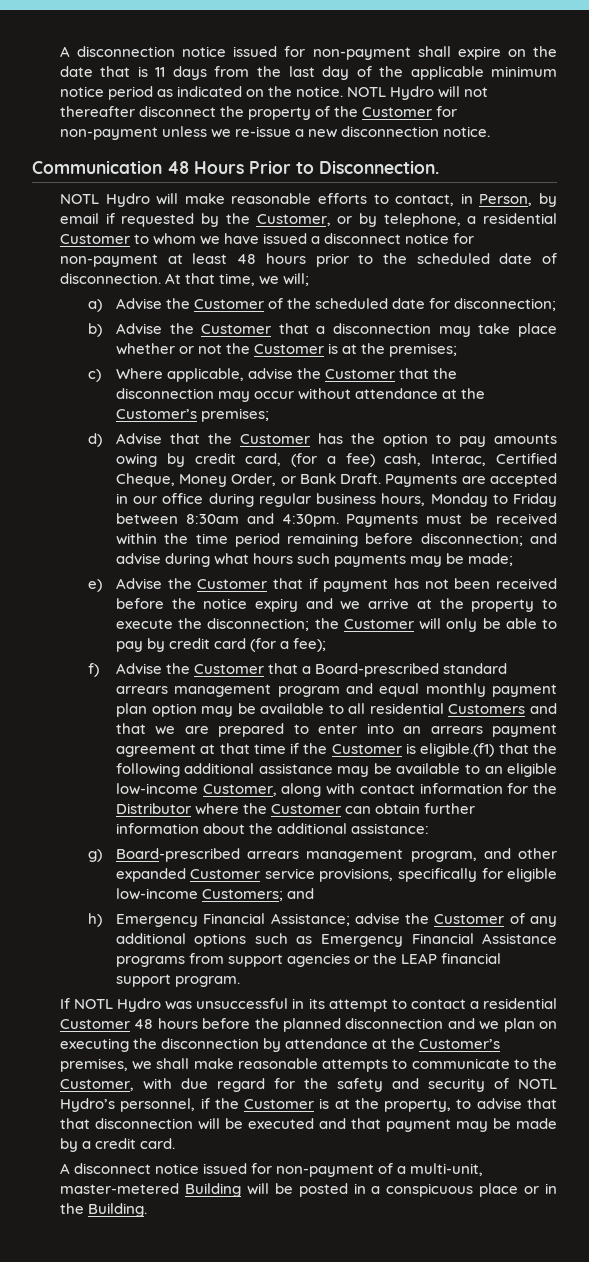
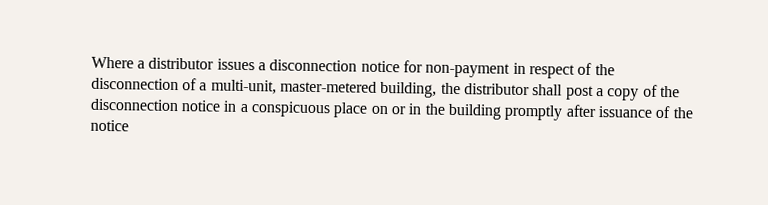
- A disconnection notice issued for non-payment shall expire on the date that is 11 days from the last day of the applicable minimum notice period as indicated on the notice. NOTL Hydro will not thereafter disconnect the property of the Customer for non-payment unless we re-issue a new disconnection notice.
- Communication 48 Hours Prior to Disconnection.
- NOTL Hydro will make reasonable efforts to contact, in Person, by email if requested by the Customer, or by telephone, a residential Customer to whom we have issued a disconnect notice for non-payment at least 48 hours prior to the scheduled date of disconnection. At that time, we will;
- a) Advise the Customer of the scheduled date for disconnection;
- b) Advise the Customer that a disconnection may take place whether or not the Customer is at the premises;
- c) Where applicable, advise the Customer that the disconnection may occur without attendance at the Customer’s premises;
- d) Advise that the Customer has the option to pay amounts owing by credit card, (for a fee) cash, Interac, Certified Cheque, Money Order, or Bank Draft. Payments are accepted in our office during regular business hours, Monday to Friday between 8:30am and 4:30pm. Payments must be received within the time period remaining before disconnection; and advise during what hours such payments may be made;
- e) Advise the Customer that if payment has not been received before the notice expiry and we arrive at the property to execute the disconnection; the Customer will only be able to pay by credit card (for a fee);
- f) Advise the Customer that a Board-prescribed standard arrears management program and equal monthly payment plan option may be available to all residential Customers and that we are prepared to enter into an arrears payment agreement at that time if the Customer is eligible.(f1) that the following additional assistance may be available to an eligible low-income Customer, along with contact information for the Distributor where the Customer can obtain further information about the additional assistance:
- g) Board-prescribed arrears management program, and other expanded Customer service provisions, specifically for eligible low-income Customers; and
- h) Emergency Financial Assistance; advise the Customer of any additional options such as Emergency Financial Assistance programs from support agencies or the LEAP financial support program.
- If NOTL Hydro was unsuccessful in its attempt to contact a residential Customer 48 hours before the planned disconnection and we plan on executing the disconnection by attendance at the Customer’s premises, we shall make reasonable attempts to communicate to the Customer, with due regard for the safety and security of NOTL Hydro’s personnel, if the Customer is at the property, to advise that that disconnection will be executed and that payment may be made by a credit card.
- A disconnect notice issued for non-payment of a multi-unit, master-metered Building will be posted in a conspicuous place or in the Building.
+ Where a distributor issues a disconnection notice for non-payment in respect of the disconnection of a multi-unit, master-metered building, the distributor shall post a copy of the disconnection notice in a conspicuous place on or in the building promptly after issuance of the notice

